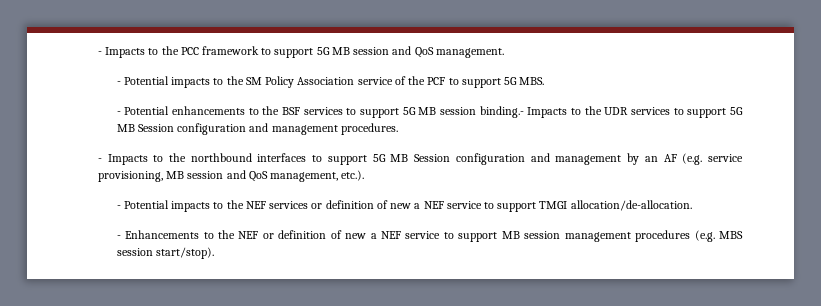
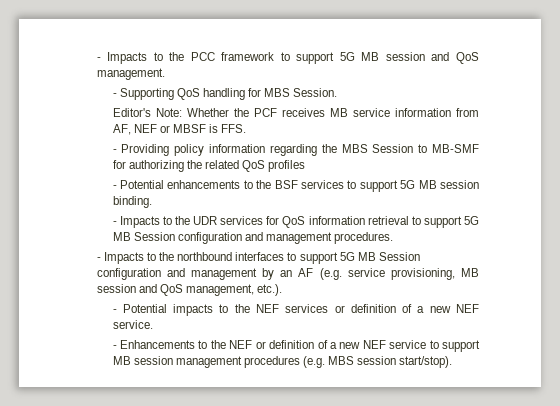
- - Potential impacts to the SM Policy Association service of the PCF to support 5G MBS.
+ - Supporting QoS handling for MBS Session.
+ Editor's Note: Whether the PCF receives MB service information from AF, NEF or MBSF is FFS.
+ - Providing policy information regarding the MBS Session to MB-SMF for authorizing the related QoS profiles
- - Potential enhancements to the BSF services to support 5G MB session binding.- Impacts to the UDR services to support 5G MB Session configuration and management procedures.
+ - Potential enhancements to the BSF services to support 5G MB session binding.
+ - Impacts to the UDR services for QoS information retrieval to support 5G MB Session configuration and management procedures.
- - Potential impacts to the NEF services or definition of new a NEF service to support TMGI allocation/de-allocation.
+ - Potential impacts to the NEF services or definition of a new NEF service.
- - Enhancements to the NEF or definition of new a NEF service to support MB session management procedures (e.g. MBS session start/stop).
+ - Enhancements to the NEF or definition of a new NEF service to support MB session management procedures (e.g. MBS session start/stop).

